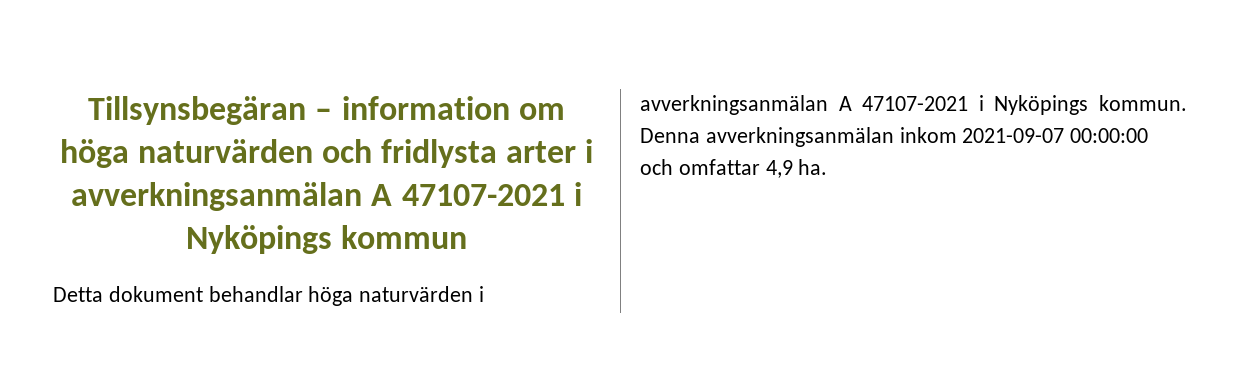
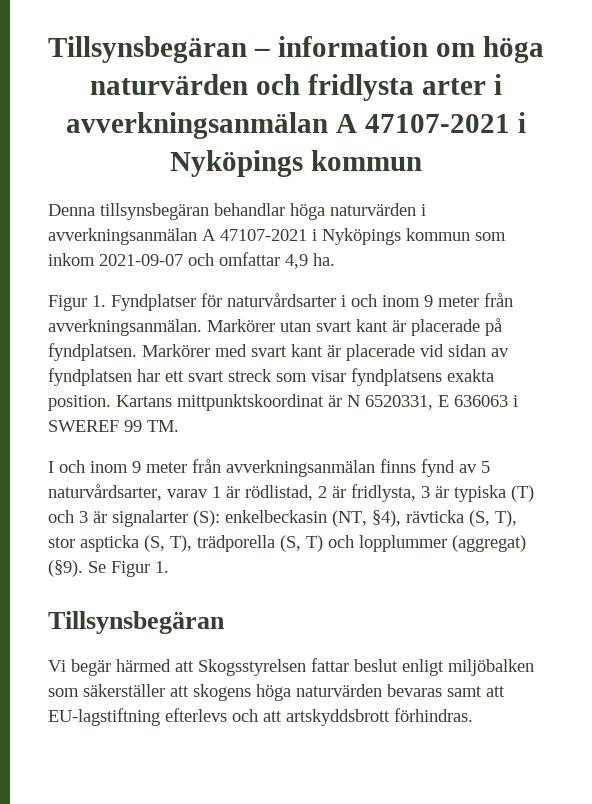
- Detta dokument behandlar höga naturvärden i avverkningsanmälan A 47107-2021 i Nyköpings kommun. Denna avverkningsanmälan inkom 2021-09-07 00:00:00 och omfattar 4,9 ha.
+ Denna tillsynsbegäran behandlar höga naturvärden i avverkningsanmälan A 47107-2021 i Nyköpings kommun som inkom 2021-09-07 och omfattar 4,9 ha.
+ Figur 1. Fyndplatser för naturvårdsarter i och inom 9 meter från avverkningsanmälan. Markörer utan svart kant är placerade på fyndplatsen. Markörer med svart kant är placerade vid sidan av fyndplatsen har ett svart streck som visar fyndplatsens exakta position. Kartans mittpunktskoordinat är N 6520331, E 636063 i SWEREF 99 TM.
+ I och inom 9 meter från avverkningsanmälan finns fynd av 5 naturvårdsarter, varav 1 är rödlistad, 2 är fridlysta, 3 är typiska (T) och 3 är signalarter (S): enkelbeckasin (NT, §4), rävticka (S, T), stor aspticka (S, T), trädporella (S, T) och lopplummer (aggregat) (§9). Se Figur 1.
+ Tillsynsbegäran
+ Vi begär härmed att Skogsstyrelsen fattar beslut enligt miljöbalken som säkerställer att skogens höga naturvärden bevaras samt att EU-lagstiftning efterlevs och att artskyddsbrott förhindras.

